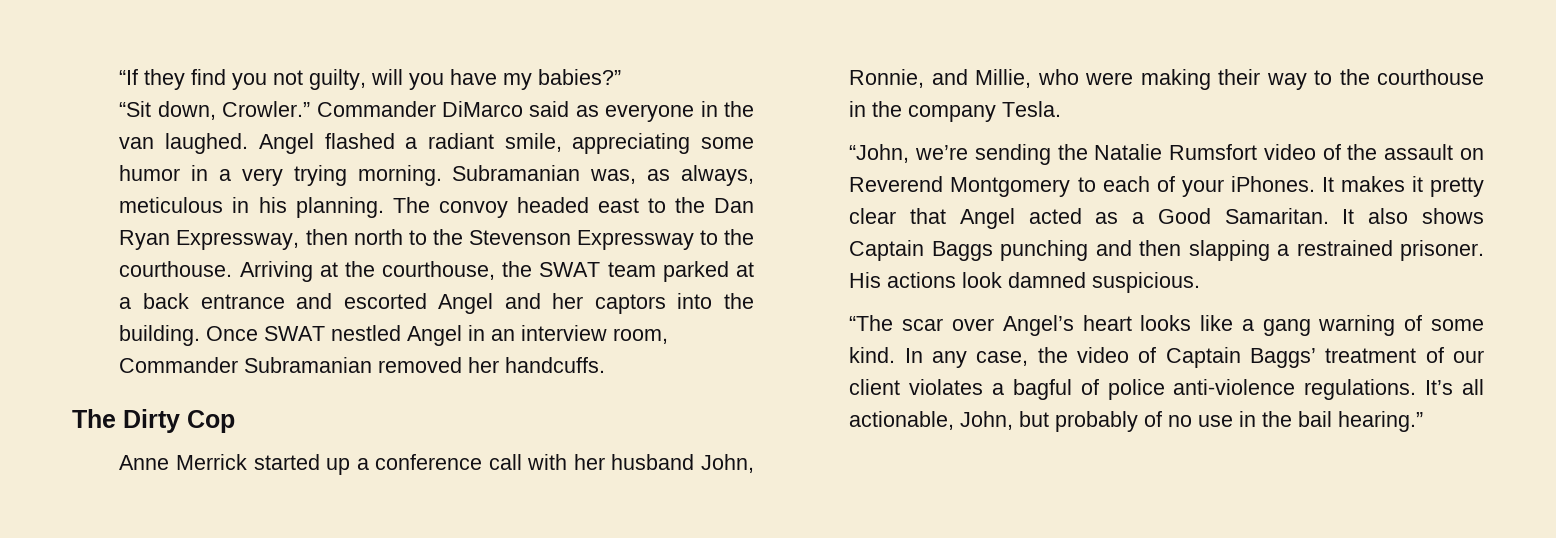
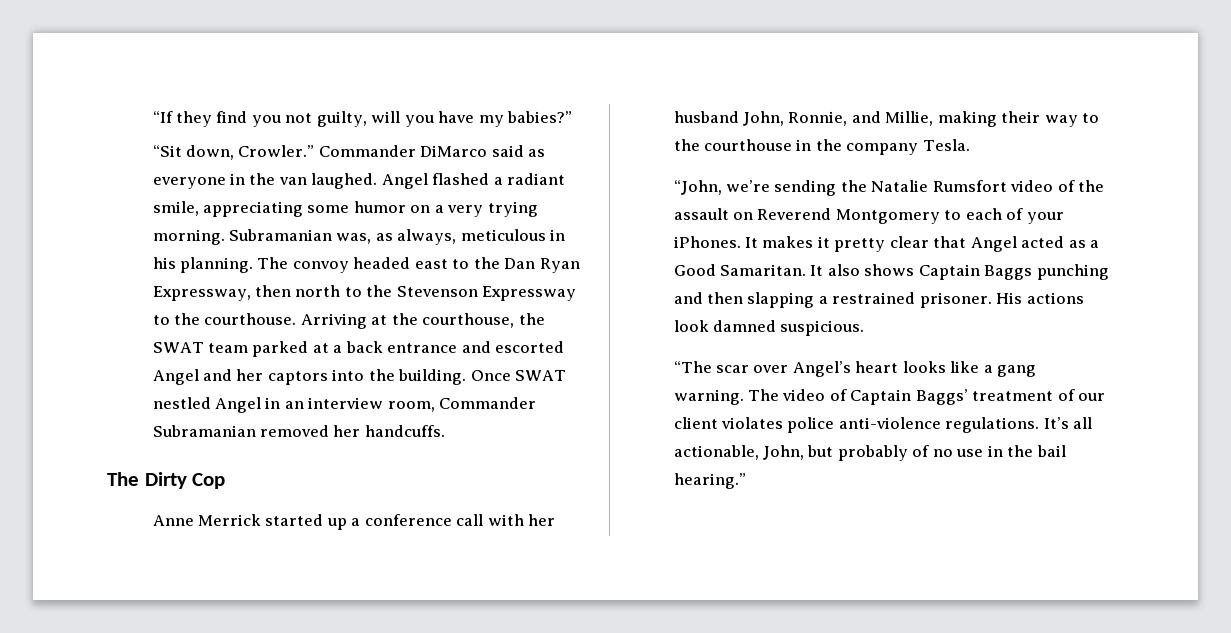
- Angel flashed a radiant smile, appreciating some humor in a very trying morning.
+ Angel flashed a radiant smile, appreciating some humor on a very trying morning.
- Anne Merrick started up a conference call with her husband John, Ronnie, and Millie, who were making their way to the courthouse in the company Tesla.
+ Anne Merrick started up a conference call with her husband John, Ronnie, and Millie, making their way to the courthouse in the company Tesla.
- “The scar over Angel’s heart looks like a gang warning of some kind. In any case, the video of Captain Baggs’ treatment of our client violates a bagful of police anti-violence regulations.
+ “The scar over Angel’s heart looks like a gang warning. The video of Captain Baggs’ treatment of our client violates police anti-violence regulations.

